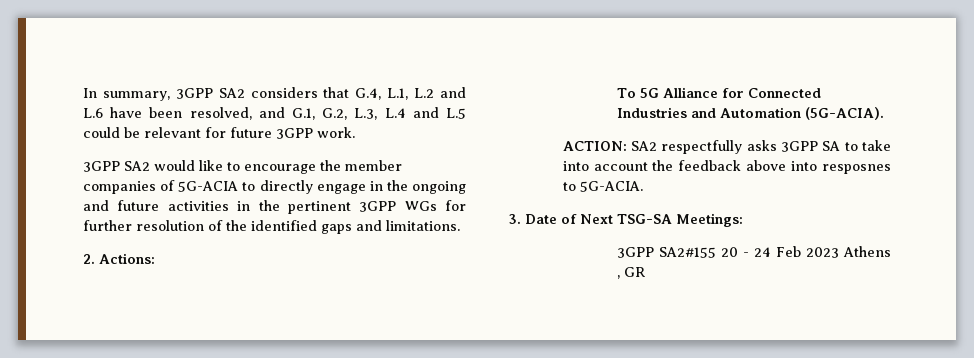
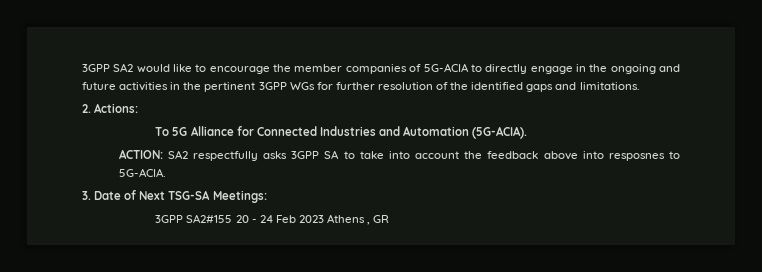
- In summary, 3GPP SA2 considers that G.4, L.1, L.2 and L.6 have been resolved, and G.1, G.2, L.3, L.4 and L.5 could be relevant for future 3GPP work.

